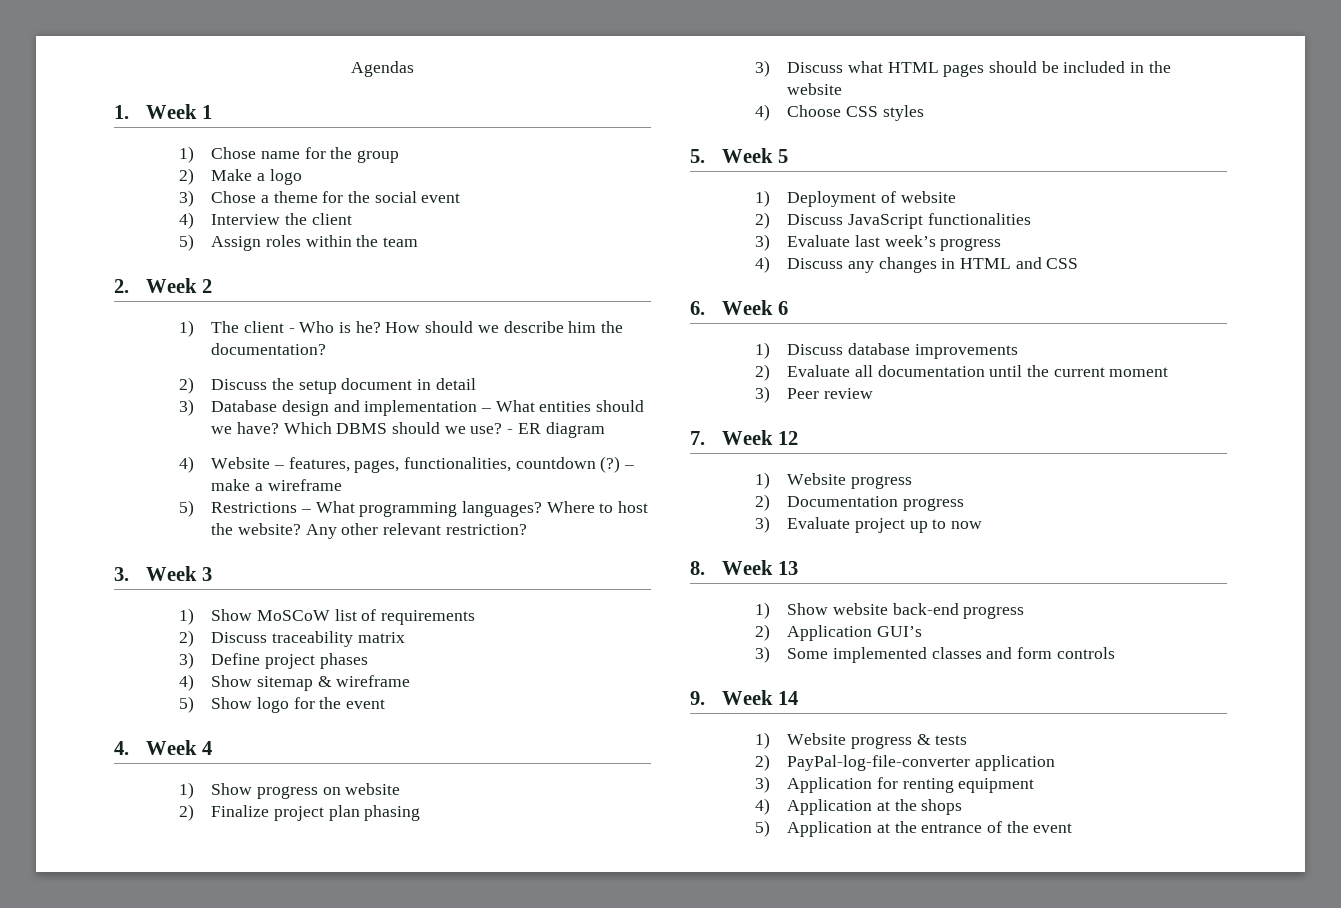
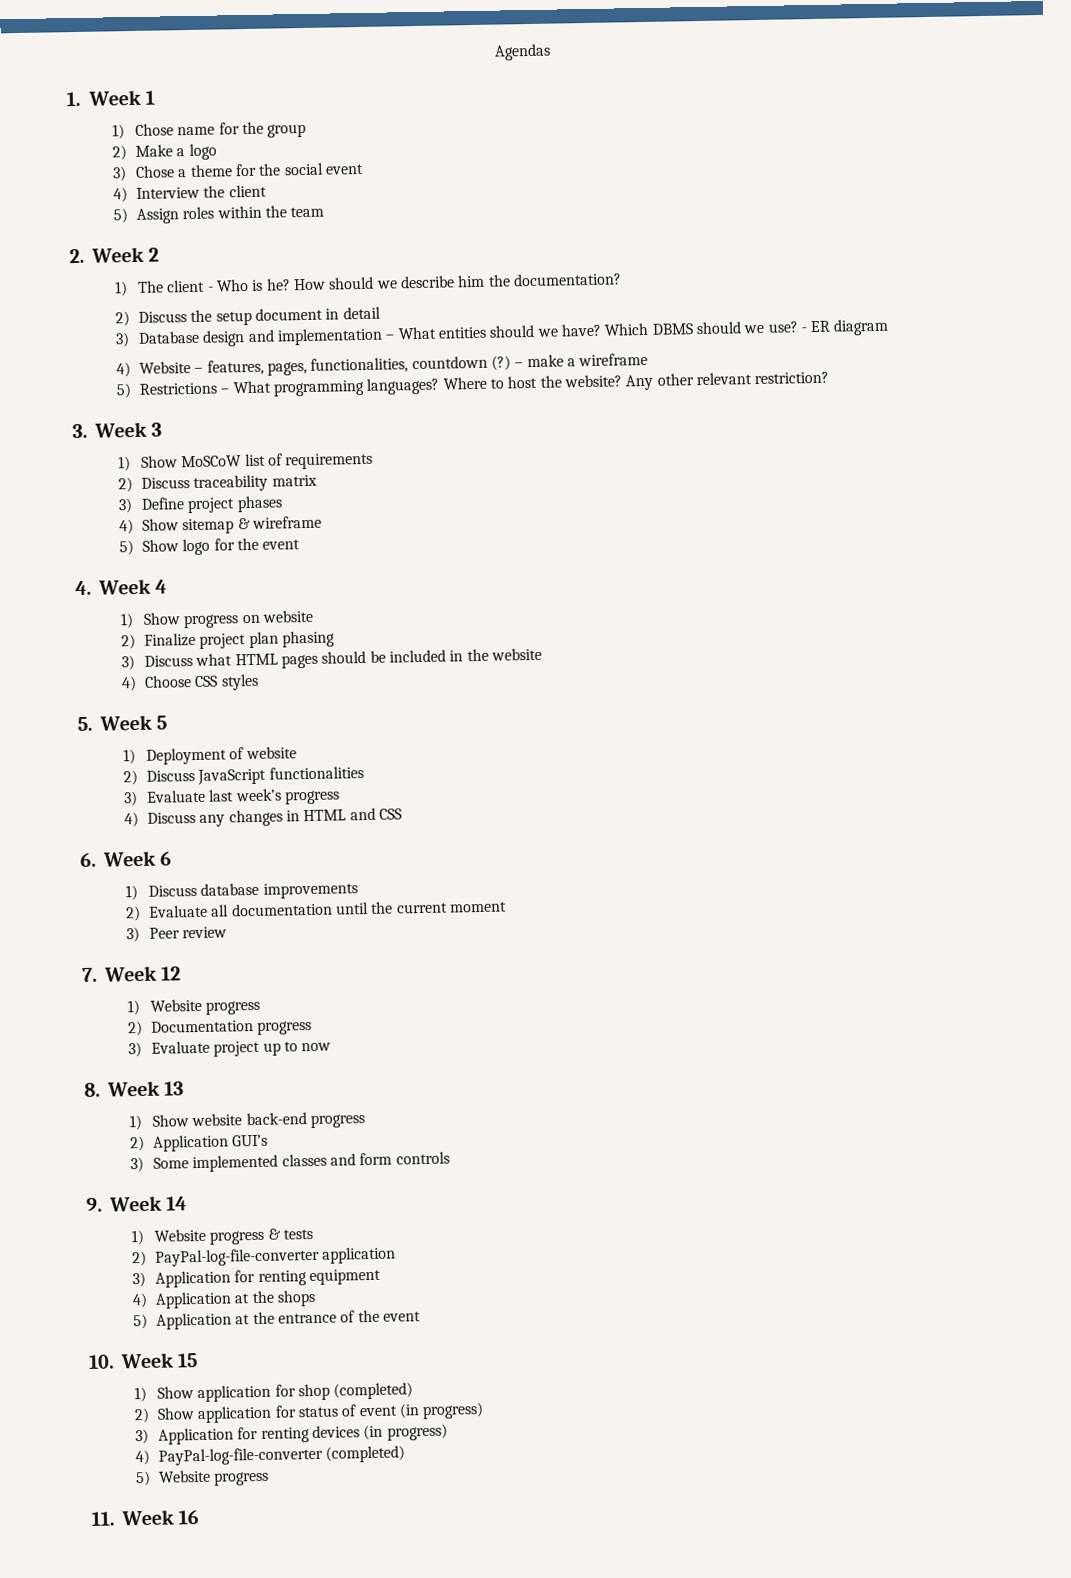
+ 10. Week 15
+ 1) Show application for shop (completed)
+ 2) Show application for status of event (in progress)
+ 3) Application for renting devices (in progress)
+ 4) PayPal-log-file-converter (completed)
+ 5) Website progress
+ 11. Week 16

